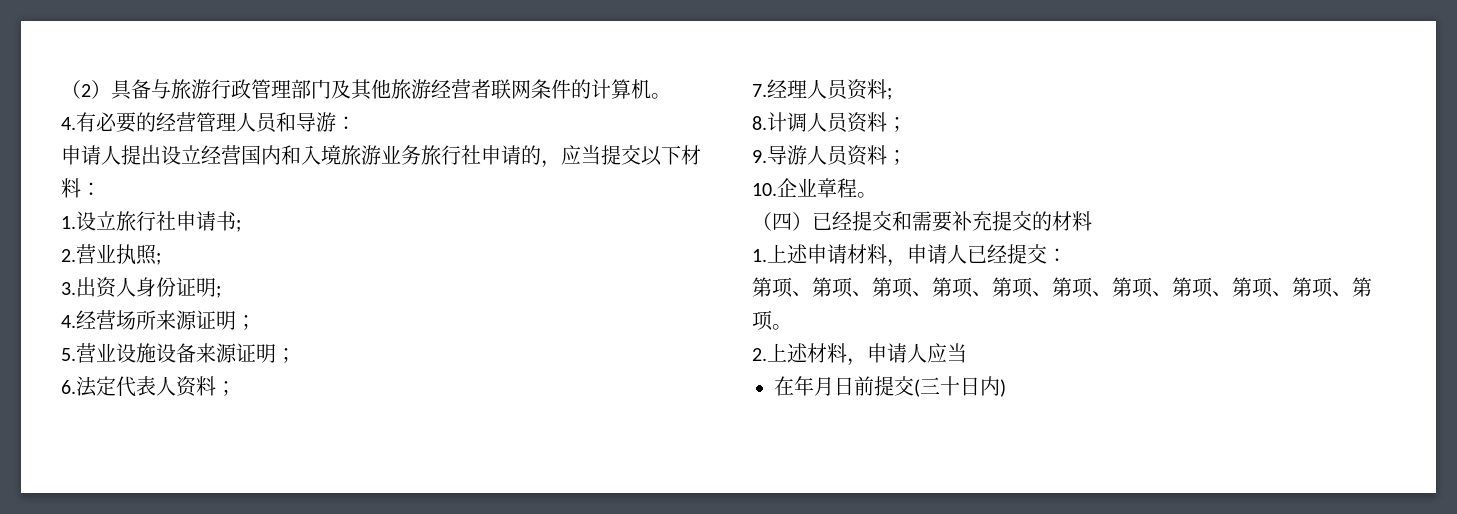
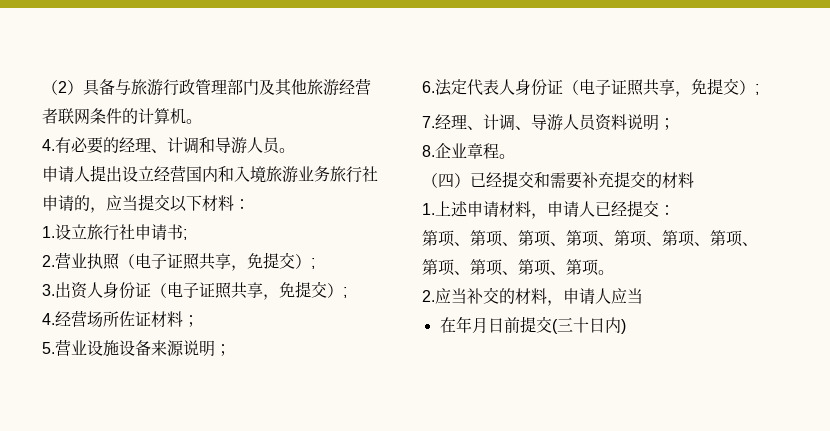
- 4.有必要的经营管理人员和导游：
+ 4.有必要的经理、计调和导游人员。
- 2.营业执照;
+ 2.营业执照（电子证照共享，免提交）;
- 3.出资人身份证明;
+ 3.出资人身份证（电子证照共享，免提交）;
- 4.经营场所来源证明；
+ 4.经营场所佐证材料；
- 5.营业设施设备来源证明；
+ 5.营业设施设备来源说明；
- 6.法定代表人资料；
- 7.经理人员资料;
- 8.计调人员资料；
- 9.导游人员资料；
- 10.企业章程。
+ 6.法定代表人身份证（电子证照共享，免提交）;
+ 7.经理、计调、导游人员资料说明；
+ 8.企业章程。
- 2.上述材料，申请人应当
+ 2.应当补交的材料，申请人应当

